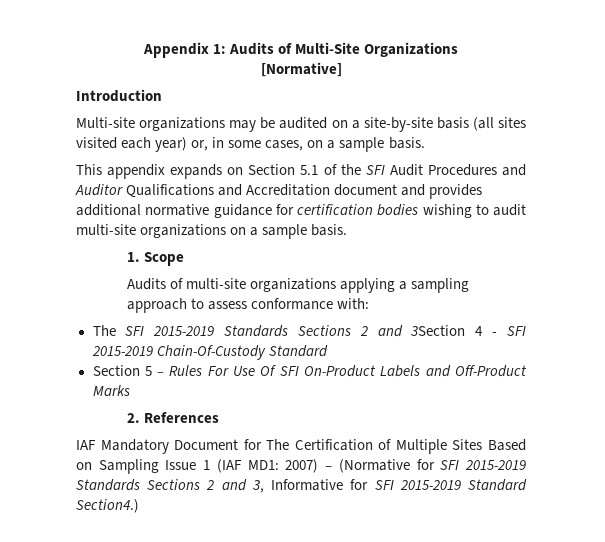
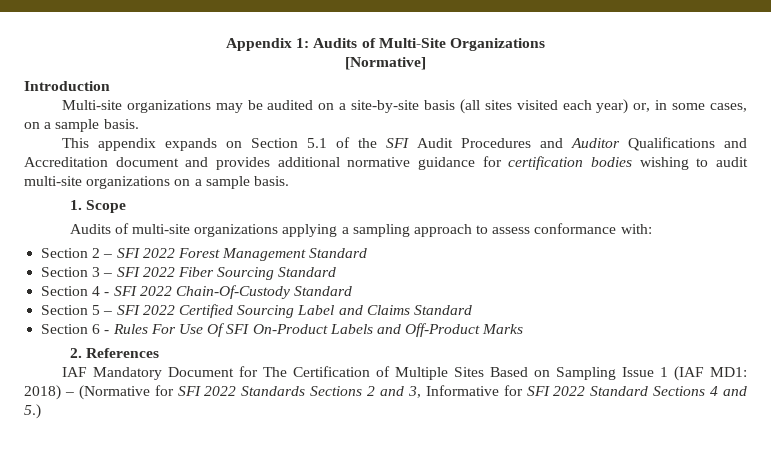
- The SFI 2015-2019 Standards Sections 2 and 3Section 4 - SFI 2015-2019 Chain-Of-Custody Standard
+ Section 2 – SFI 2022 Forest Management Standard
+ Section 3 – SFI 2022 Fiber Sourcing Standard
+ Section 4 - SFI 2022 Chain-Of-Custody Standard
- Section 5 – Rules For Use Of SFI On-Product Labels and Off-Product Marks
+ Section 5 – SFI 2022 Certified Sourcing Label and Claims Standard
+ Section 6 - Rules For Use Of SFI On-Product Labels and Off-Product Marks
- IAF Mandatory Document for The Certification of Multiple Sites Based on Sampling Issue 1 (IAF MD1: 2007) – (Normative for SFI 2015-2019 Standards Sections 2 and 3, Informative for SFI 2015-2019 Standard Section4.)
+ IAF Mandatory Document for The Certification of Multiple Sites Based on Sampling Issue 1 (IAF MD1: 2018) – (Normative for SFI 2022 Standards Sections 2 and 3, Informative for SFI 2022 Standard Sections 4 and 5.)

